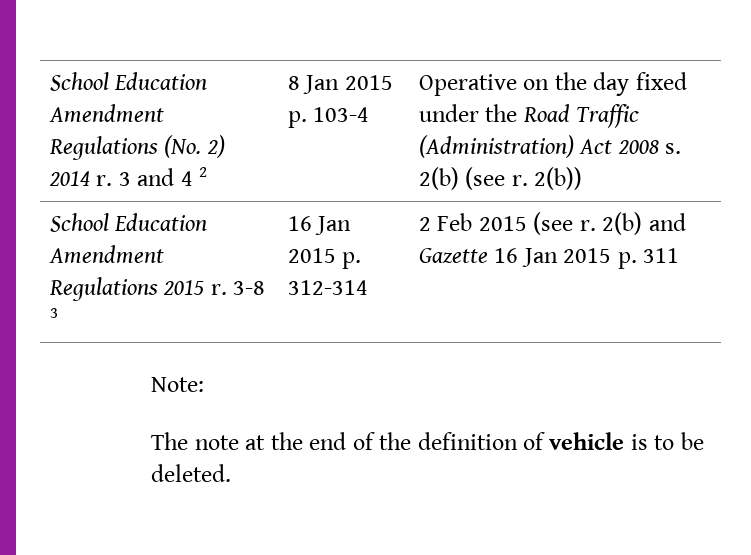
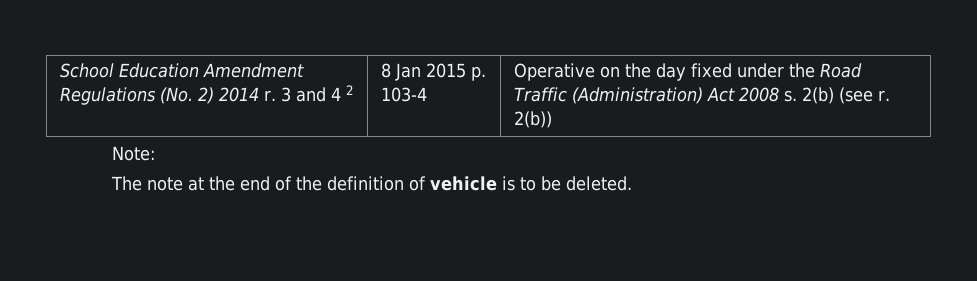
- School Education Amendment Regulations 2015 r. 3-8 3 | 16 Jan 2015 p. 312-314 | 2 Feb 2015 (see r. 2(b) and Gazette 16 Jan 2015 p. 311

